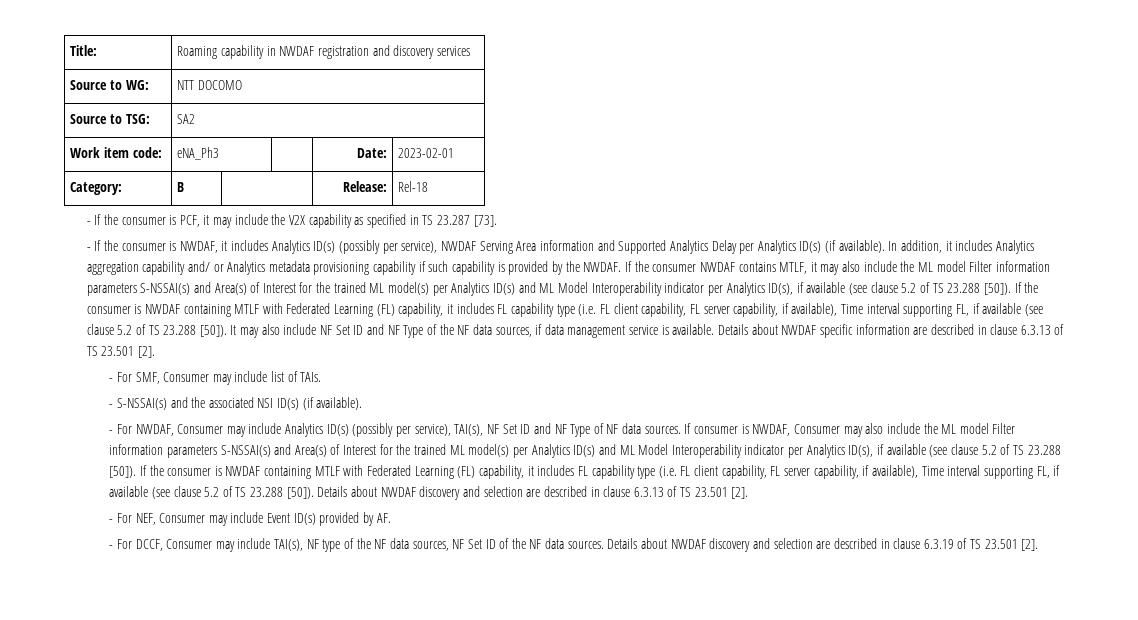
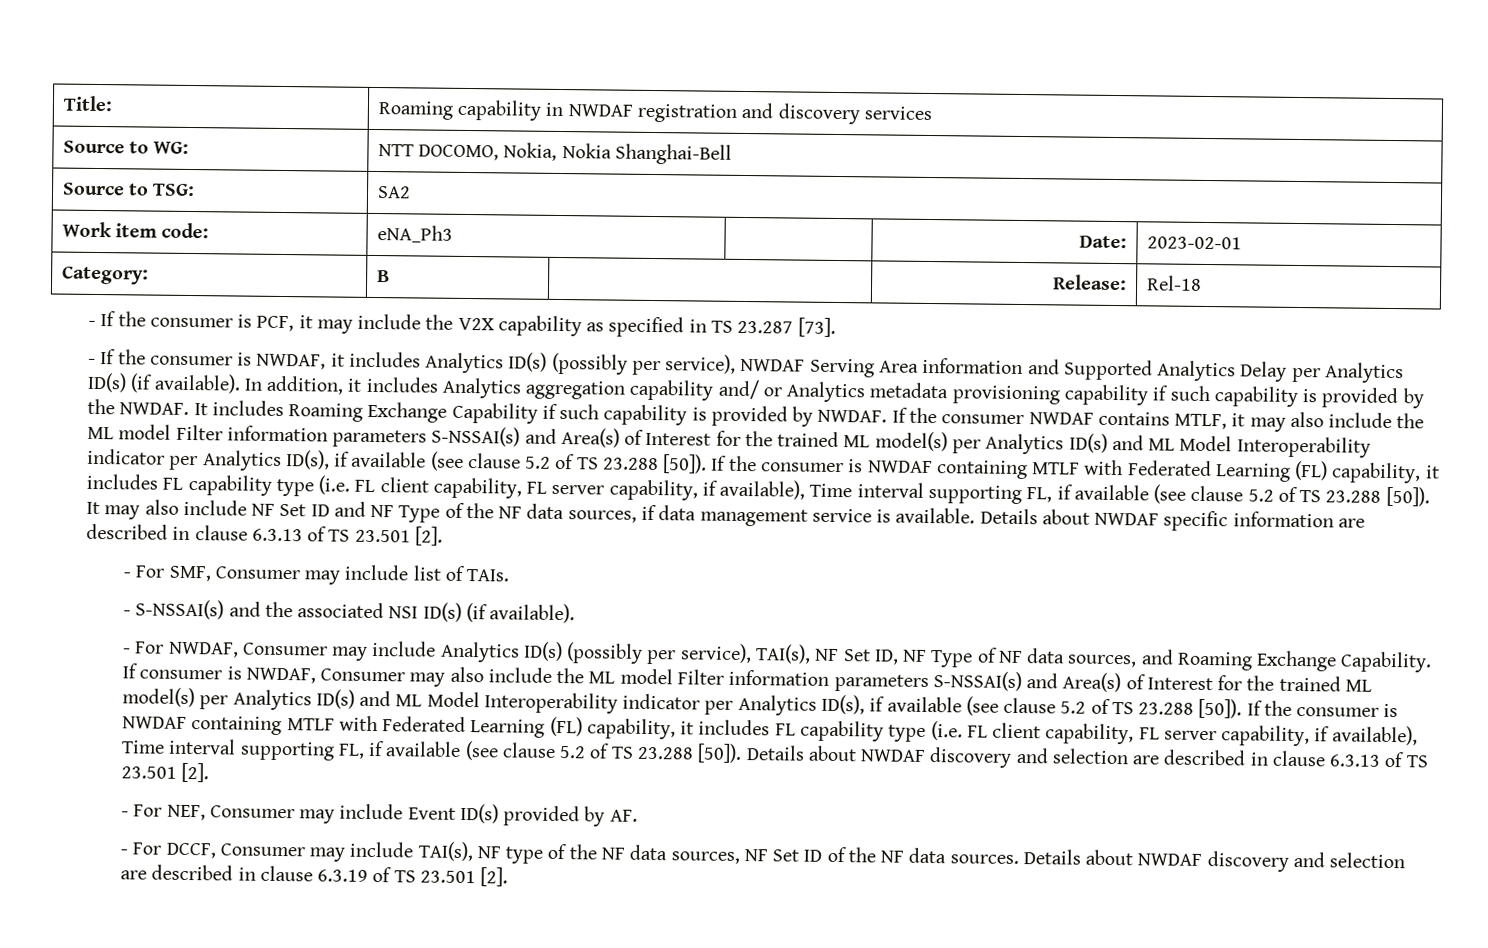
- Source to WG: | NTT DOCOMO
+ Source to WG: | NTT DOCOMO, Nokia, Nokia Shanghai-Bell
+ It includes Roaming Exchange Capability if such capability is provided by NWDAF.
- - For NWDAF, Consumer may include Analytics ID(s) (possibly per service), TAI(s), NF Set ID and NF Type of NF data sources.
+ - For NWDAF, Consumer may include Analytics ID(s) (possibly per service), TAI(s), NF Set ID, NF Type of NF data sources, and Roaming Exchange Capability.

